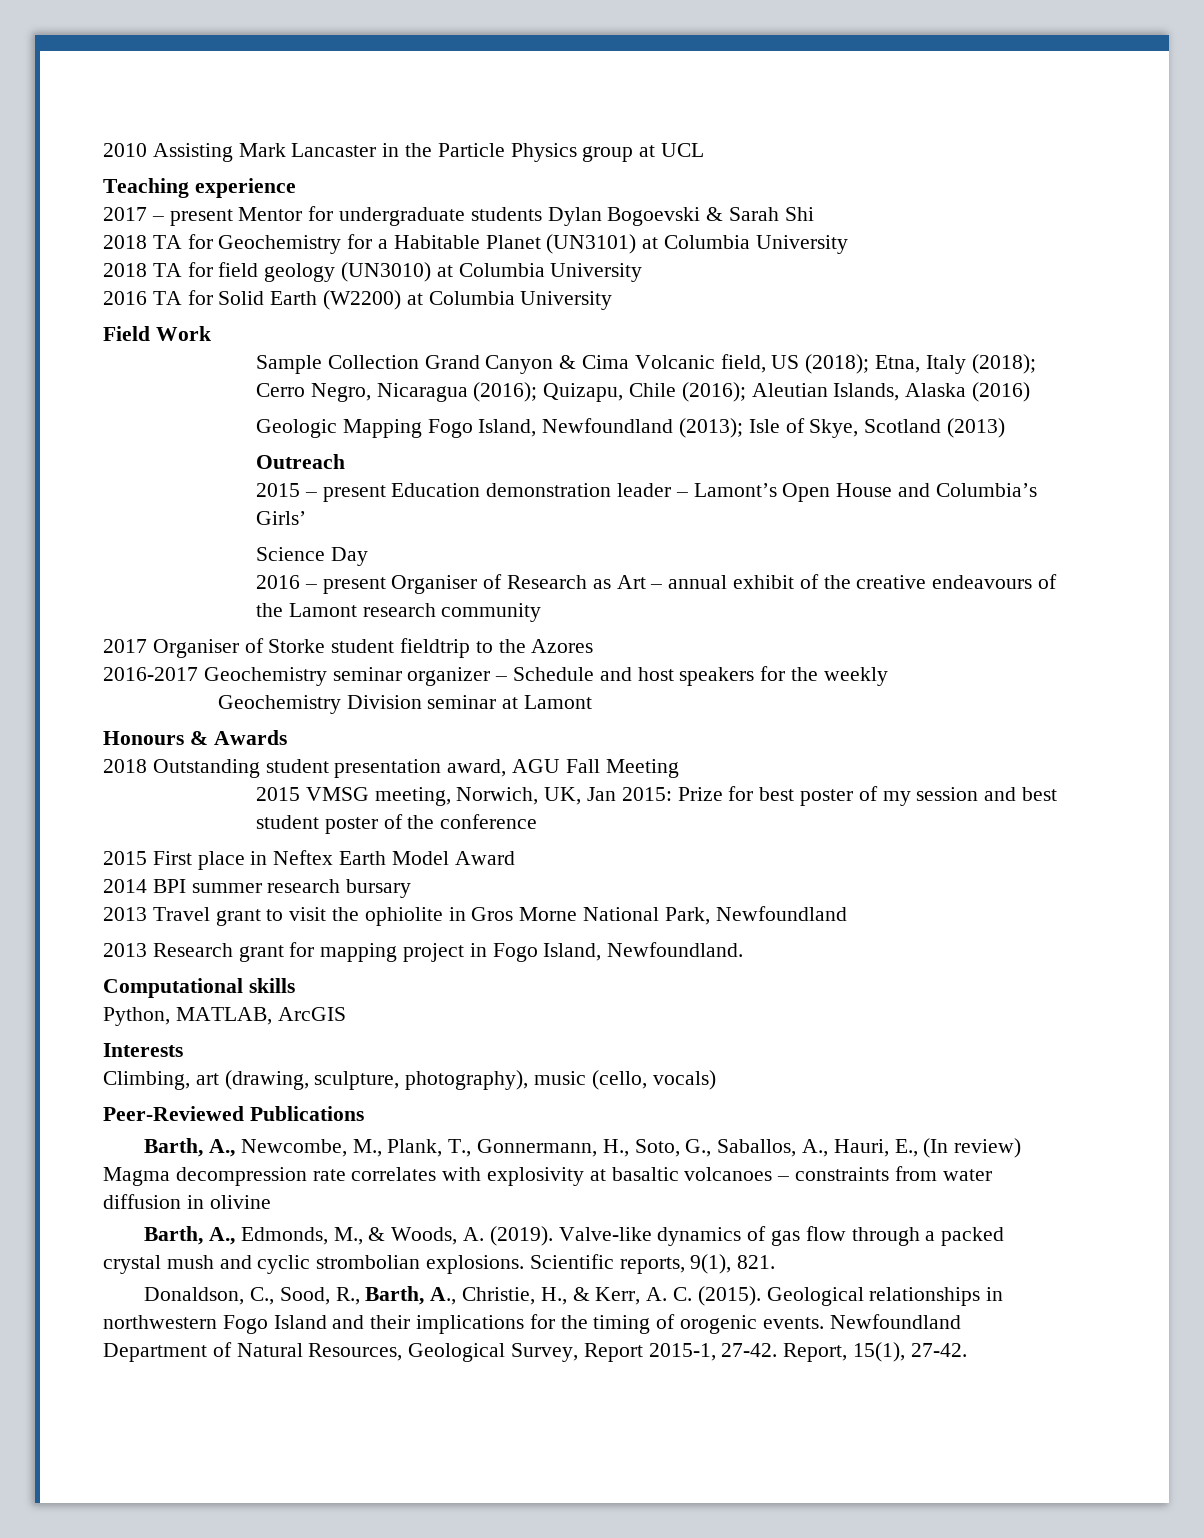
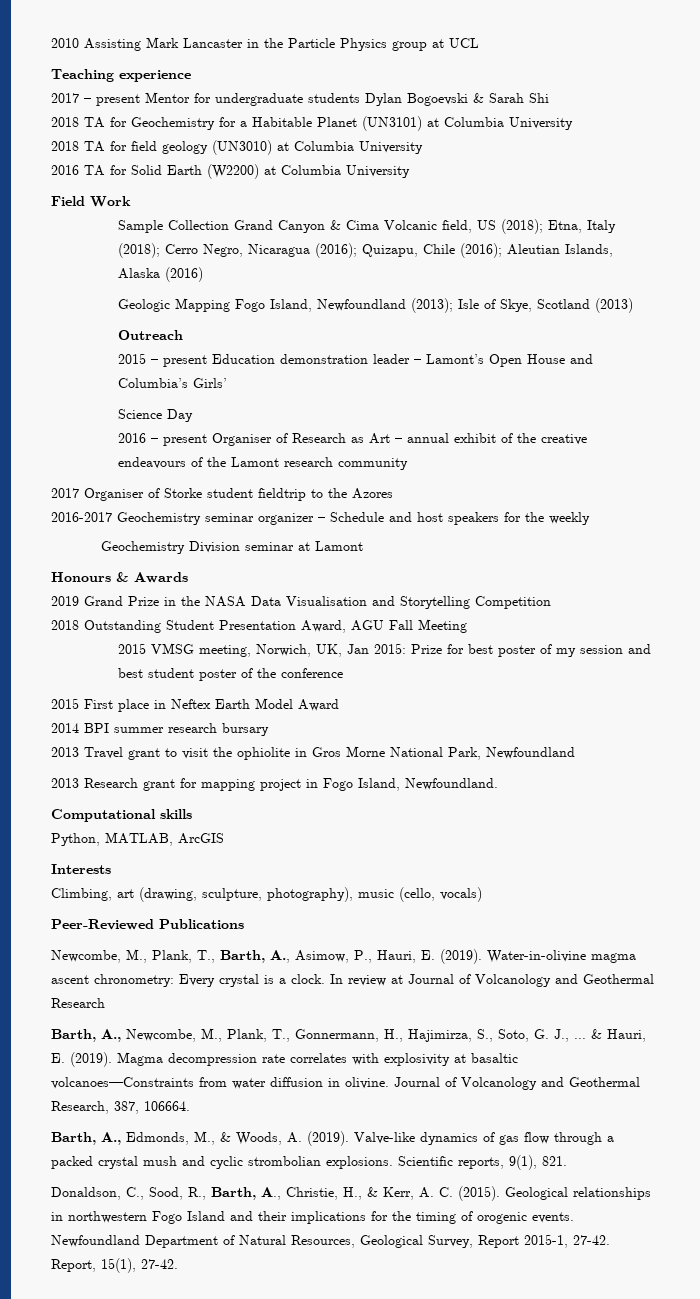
+ 2019 Grand Prize in the NASA Data Visualisation and Storytelling Competition
- 2018 Outstanding student presentation award, AGU Fall Meeting
+ 2018 Outstanding Student Presentation Award, AGU Fall Meeting
+ Newcombe, M., Plank, T., Barth, A., Asimow, P., Hauri, E. (2019). Water-in-olivine magma ascent chronometry: Every crystal is a clock. In review at Journal of Volcanology and Geothermal Research
- Barth, A., Newcombe, M., Plank, T., Gonnermann, H., Soto, G., Saballos, A., Hauri, E., (In review) Magma decompression rate correlates with explosivity at basaltic volcanoes – constraints from water diffusion in olivine
+ Barth, A., Newcombe, M., Plank, T., Gonnermann, H., Hajimirza, S., Soto, G. J., ... & Hauri, E. (2019). Magma decompression rate correlates with explosivity at basaltic volcanoes—Constraints from water diffusion in olivine. Journal of Volcanology and Geothermal Research, 387, 106664.

